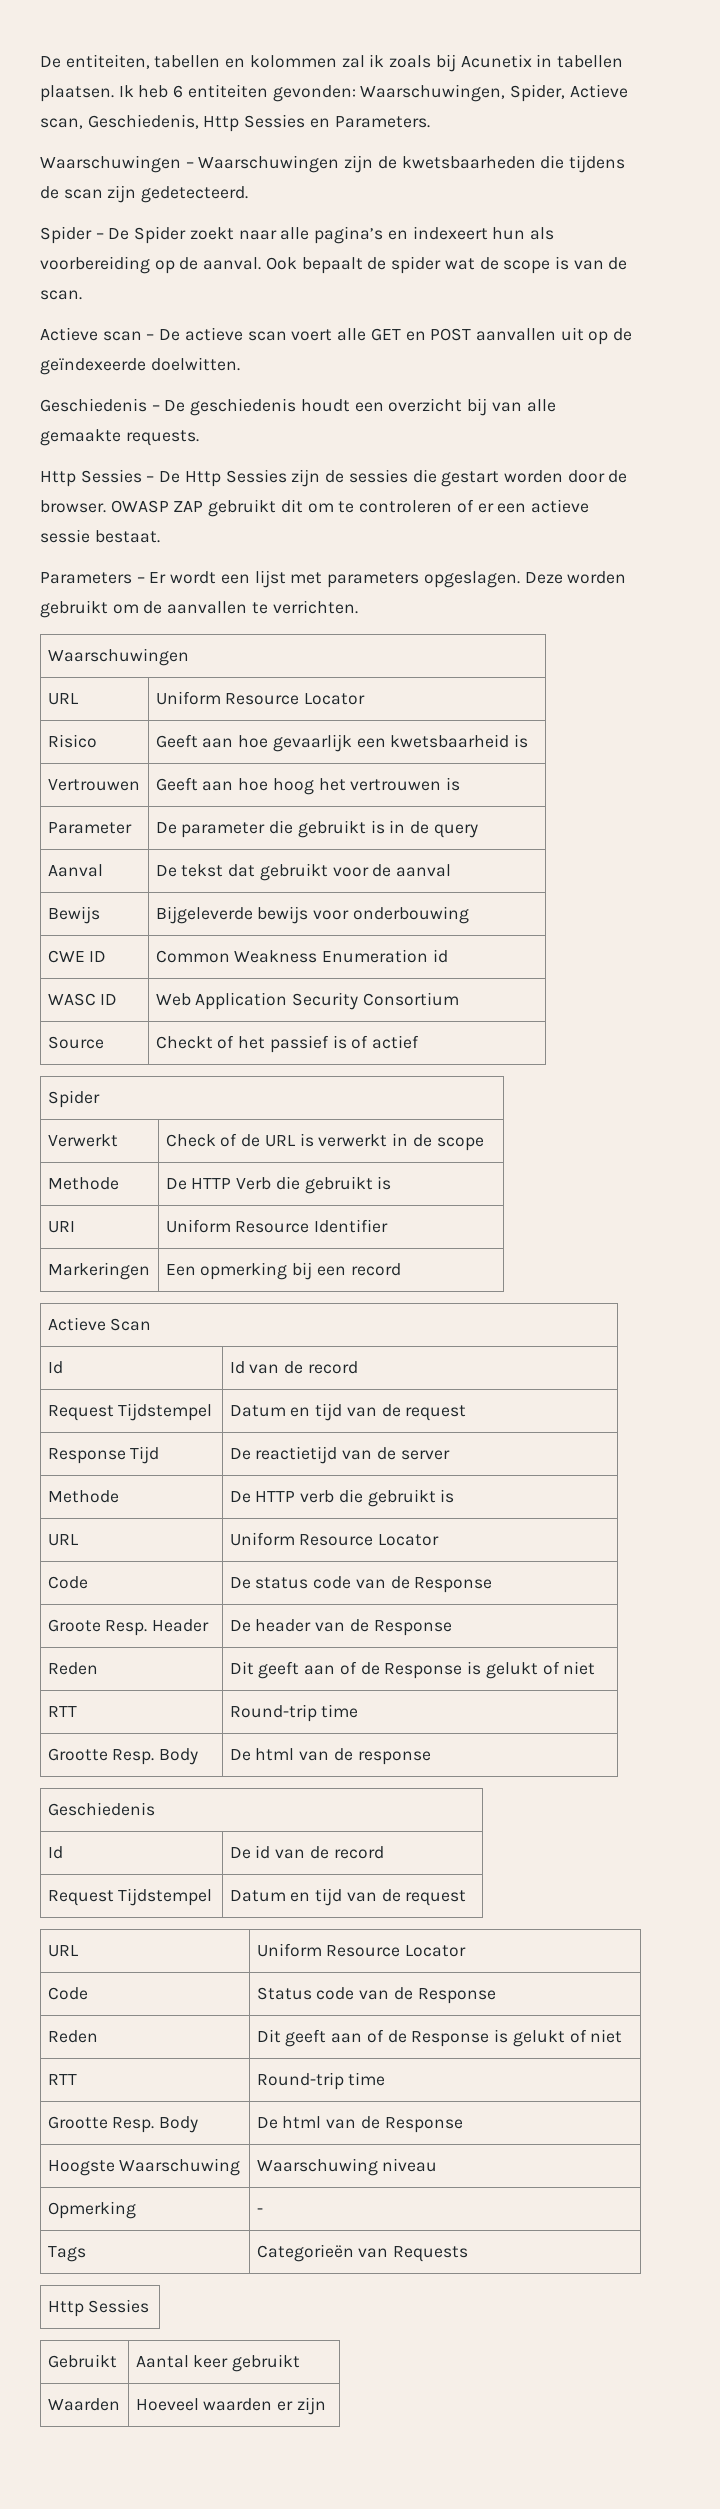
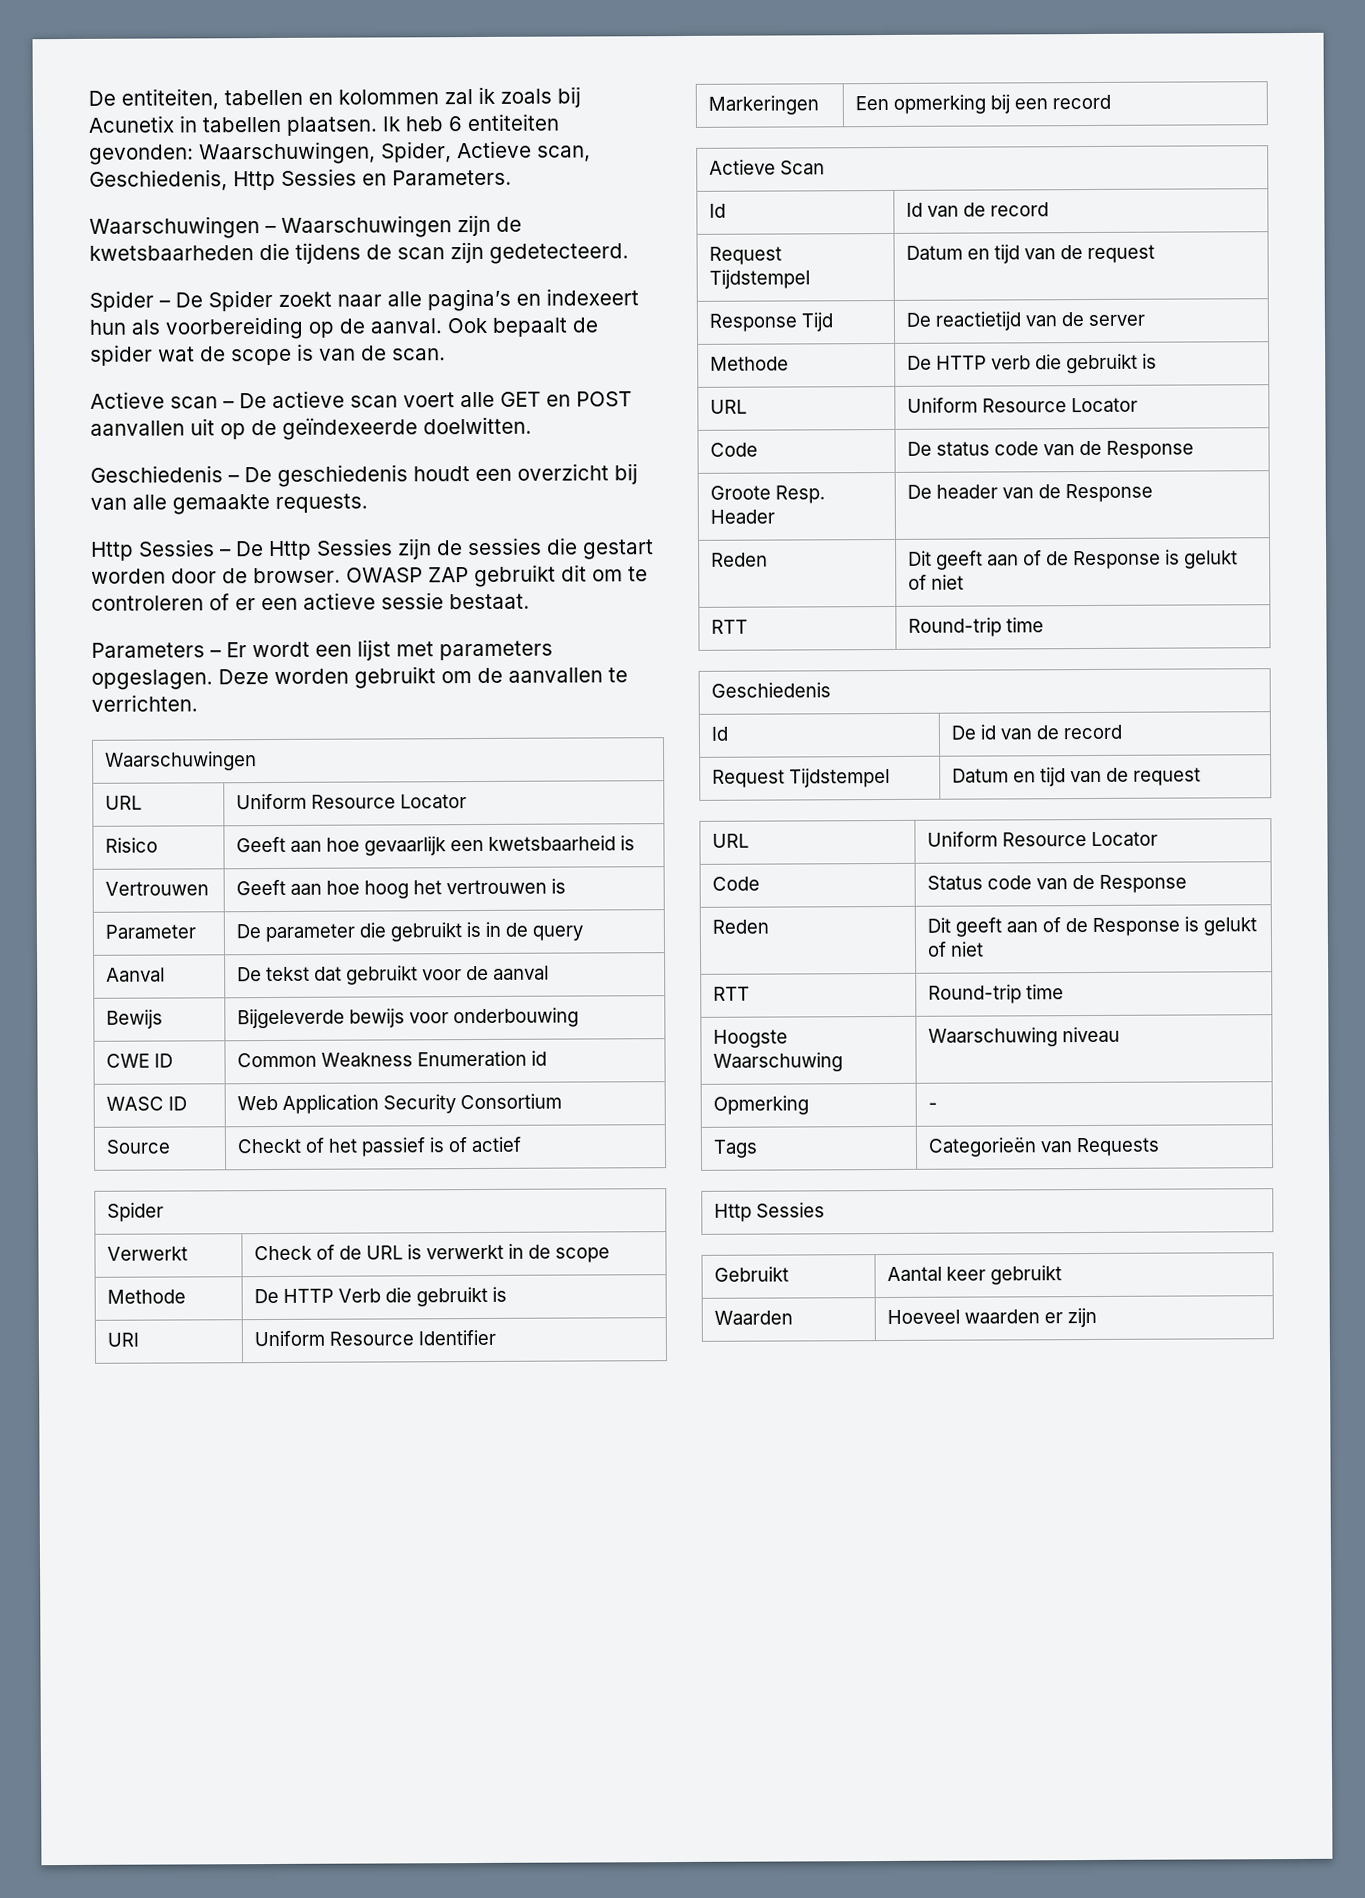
- Grootte Resp. Body | De html van de response
- Grootte Resp. Body | De html van de Response

